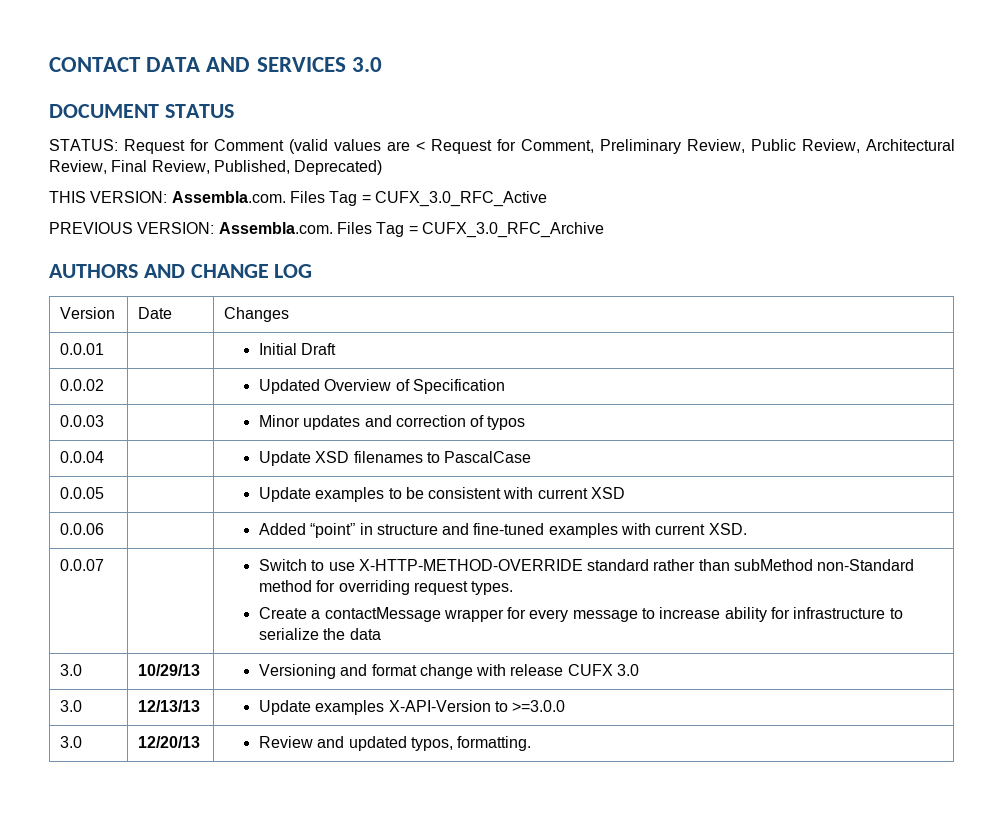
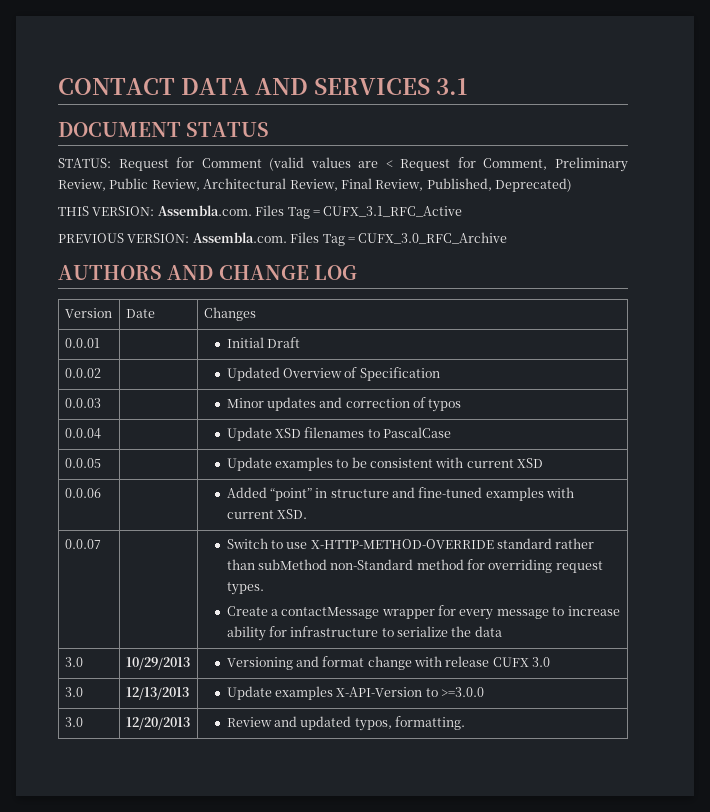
- CONTACT DATA AND SERVICES 3.0
+ CONTACT DATA AND SERVICES 3.1
- THIS VERSION: Assembla.com. Files Tag = CUFX_3.0_RFC_Active
+ THIS VERSION: Assembla.com. Files Tag = CUFX_3.1_RFC_Active
- 3.0 | 10/29/13 | Versioning and format change with release CUFX 3.0
+ 3.0 | 10/29/2013 | Versioning and format change with release CUFX 3.0
- 3.0 | 12/13/13 | Update examples X-API-Version to >=3.0.0
+ 3.0 | 12/13/2013 | Update examples X-API-Version to >=3.0.0
- 3.0 | 12/20/13 | Review and updated typos, formatting.
+ 3.0 | 12/20/2013 | Review and updated typos, formatting.

